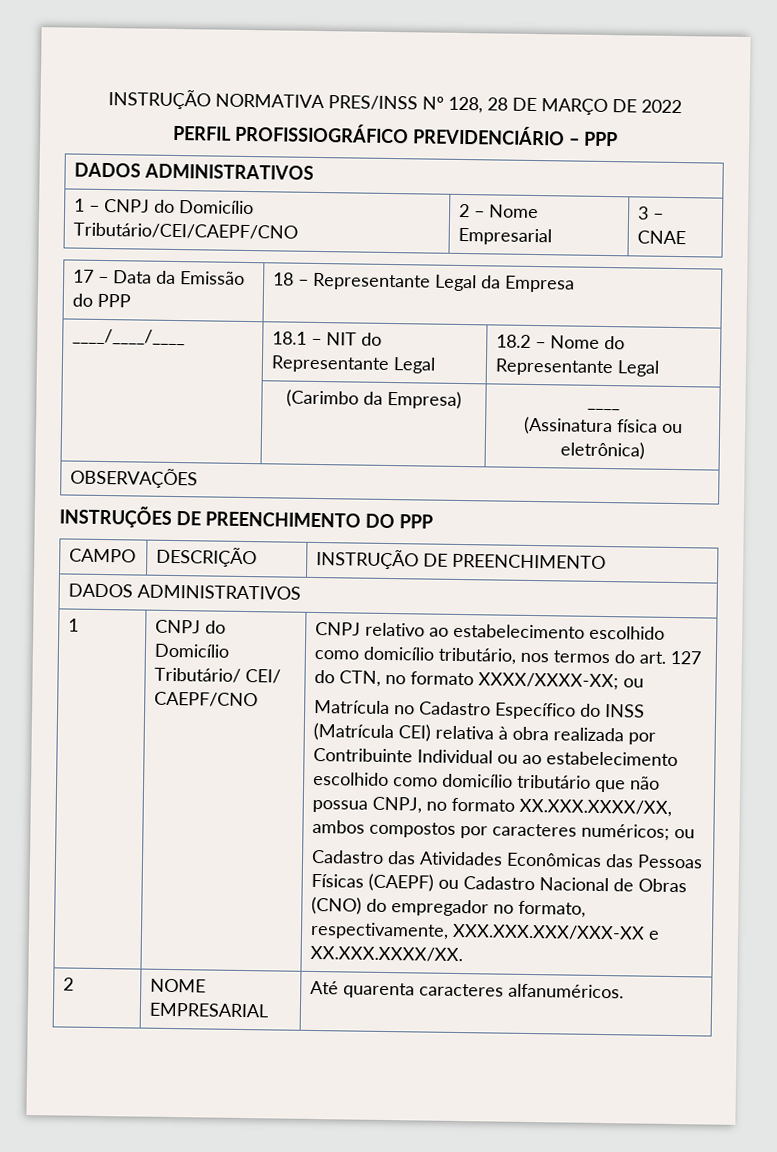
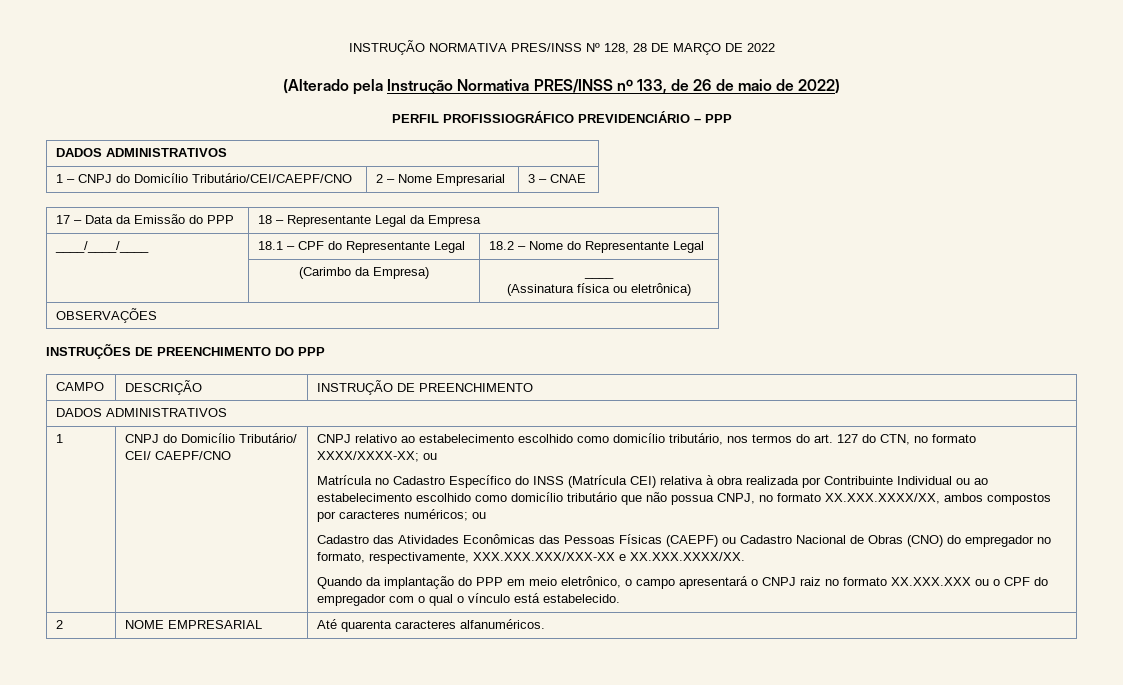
+ (Alterado pela Instrução Normativa PRES/INSS nº 133, de 26 de maio de 2022)
- ____/____/____ | 18.1 – NIT do Representante Legal | 18.2 – Nome do Representante Legal
+ ____/____/____ | 18.1 – CPF do Representante Legal | 18.2 – Nome do Representante Legal
+ Quando da implantação do PPP em meio eletrônico, o campo apresentará o CNPJ raiz no formato XX.XXX.XXX ou o CPF do empregador com o qual o vínculo está estabelecido.

